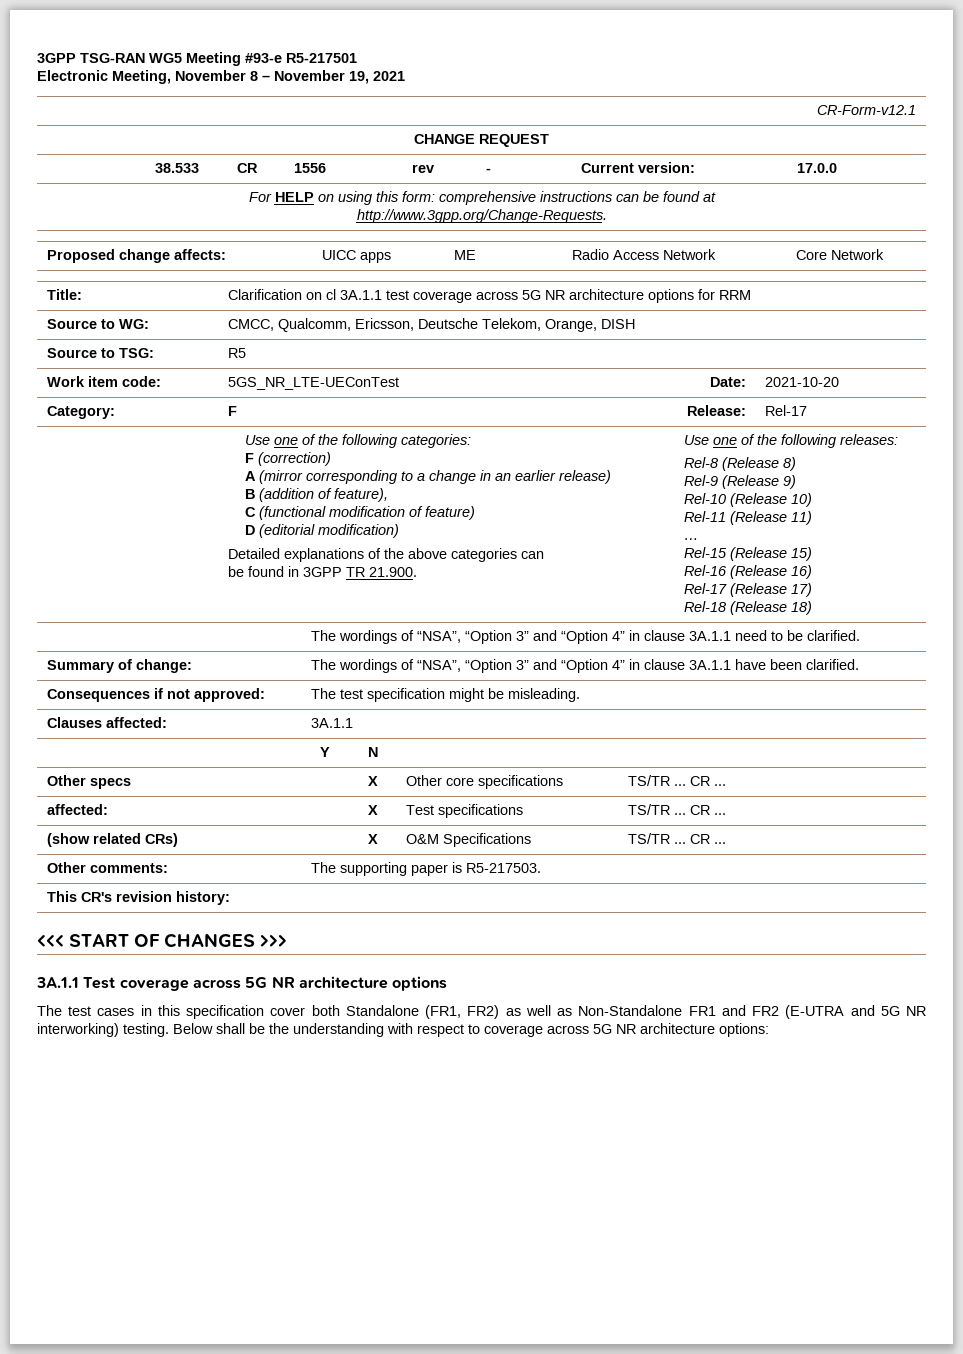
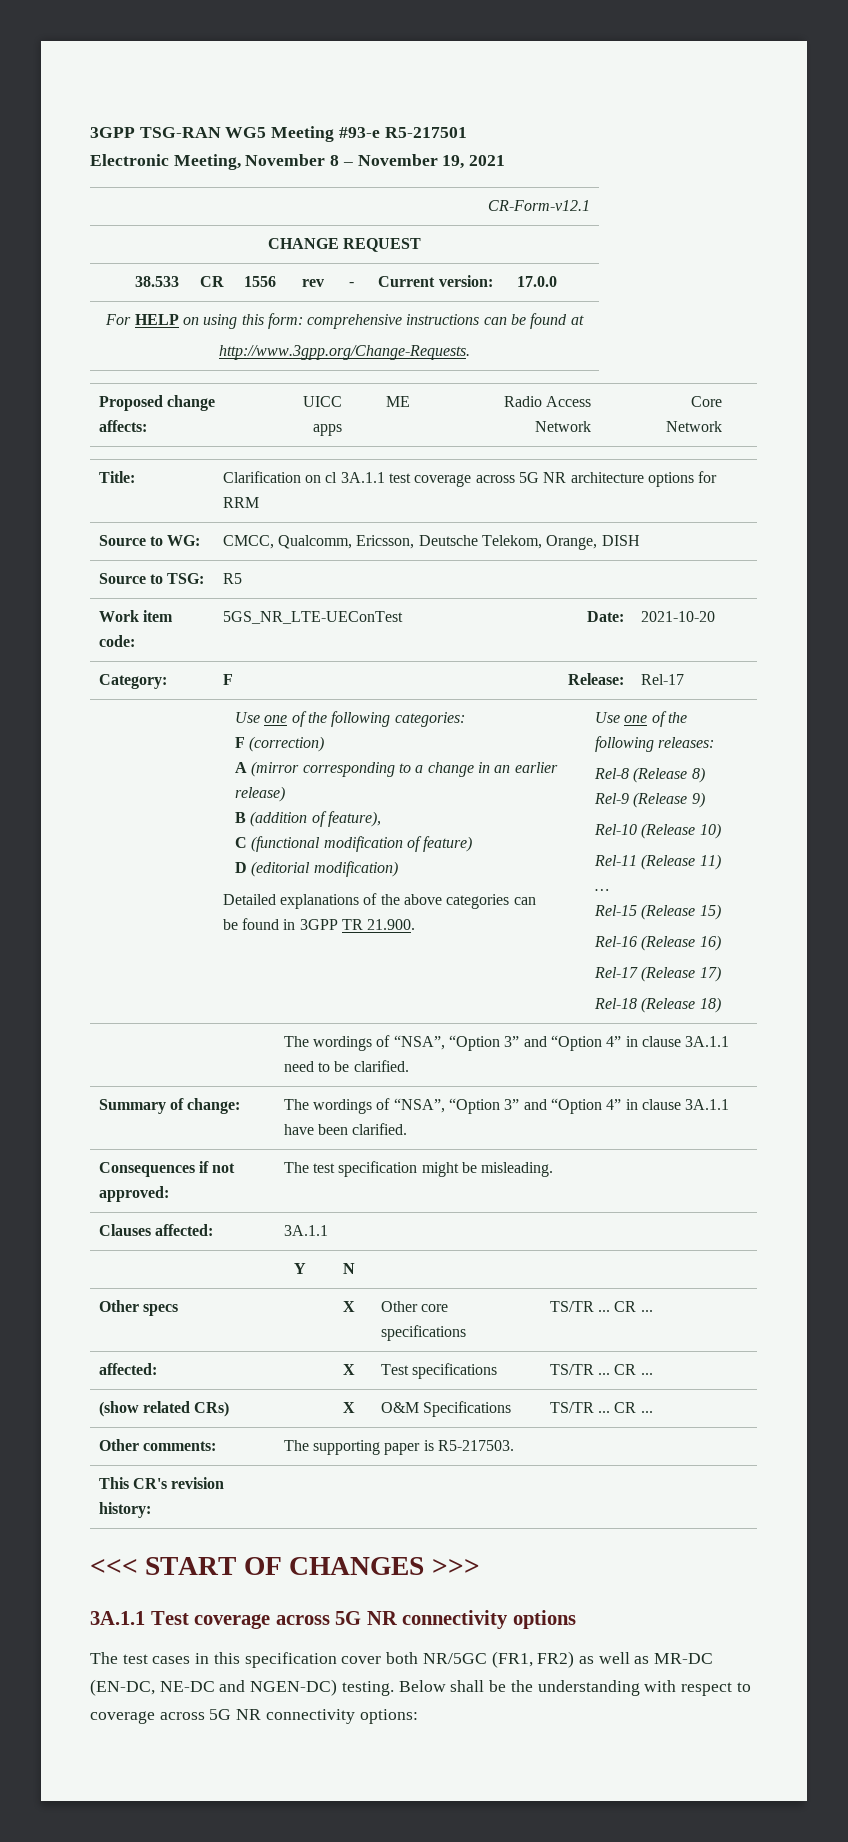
- 3A.1.1 Test coverage across 5G NR architecture options
+ 3A.1.1 Test coverage across 5G NR connectivity options
- The test cases in this specification cover both Standalone (FR1, FR2) as well as Non-Standalone FR1 and FR2 (E-UTRA and 5G NR interworking) testing.
+ The test cases in this specification cover both NR/5GC (FR1, FR2) as well as MR-DC (EN-DC, NE-DC and NGEN-DC) testing.
- Below shall be the understanding with respect to coverage across 5G NR architecture options:
+ Below shall be the understanding with respect to coverage across 5G NR connectivity options:

